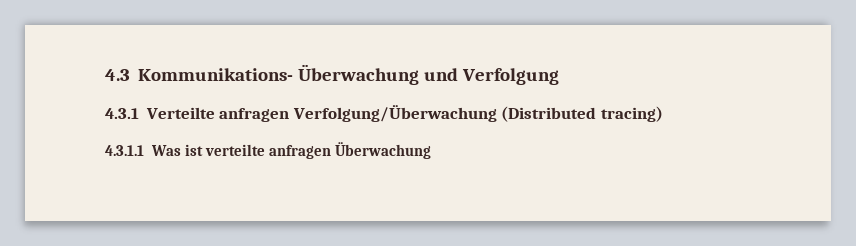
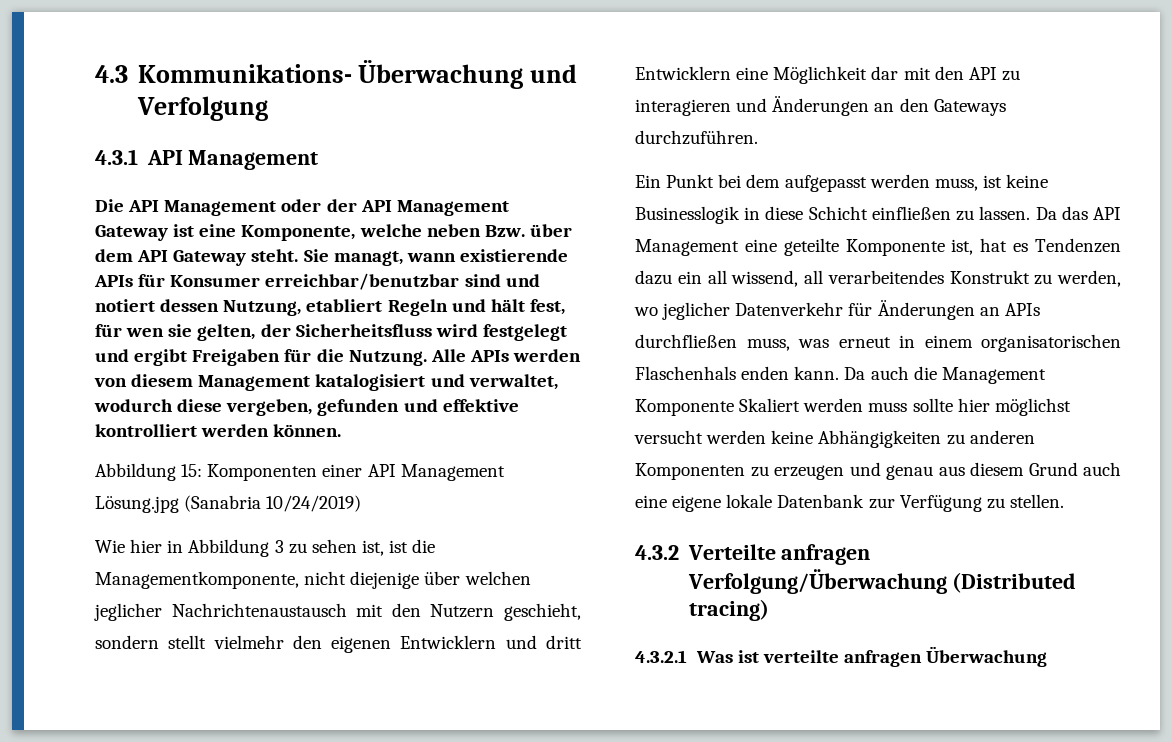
- 4.3.1 Verteilte anfragen Verfolgung/Überwachung (Distributed tracing)
+ 4.3.1 API Management
+ Die API Management oder der API Management Gateway ist eine Komponente, welche neben Bzw. über dem API Gateway steht. Sie managt, wann existierende APIs für Konsumer erreichbar/benutzbar sind und notiert dessen Nutzung, etabliert Regeln und hält fest, für wen sie gelten, der Sicherheitsfluss wird festgelegt und ergibt Freigaben für die Nutzung. Alle APIs werden von diesem Management katalogisiert und verwaltet, wodurch diese vergeben, gefunden und effektive kontrolliert werden können.
+ Abbildung 15: Komponenten einer API Management Lösung.jpg (Sanabria 10/24/2019)
+ Wie hier in Abbildung 3 zu sehen ist, ist die Managementkomponente, nicht diejenige über welchen jeglicher Nachrichtenaustausch mit den Nutzern geschieht, sondern stellt vielmehr den eigenen Entwicklern und dritt Entwicklern eine Möglichkeit dar mit den API zu interagieren und Änderungen an den Gateways durchzuführen.
+ Ein Punkt bei dem aufgepasst werden muss, ist keine Businesslogik in diese Schicht einfließen zu lassen. Da das API Management eine geteilte Komponente ist, hat es Tendenzen dazu ein all wissend, all verarbeitendes Konstrukt zu werden, wo jeglicher Datenverkehr für Änderungen an APIs durchfließen muss, was erneut in einem organisatorischen Flaschenhals enden kann. Da auch die Management Komponente Skaliert werden muss sollte hier möglichst versucht werden keine Abhängigkeiten zu anderen Komponenten zu erzeugen und genau aus diesem Grund auch eine eigene lokale Datenbank zur Verfügung zu stellen.
+ 4.3.2 Verteilte anfragen Verfolgung/Überwachung (Distributed tracing)
- 4.3.1.1 Was ist verteilte anfragen Überwachung
+ 4.3.2.1 Was ist verteilte anfragen Überwachung

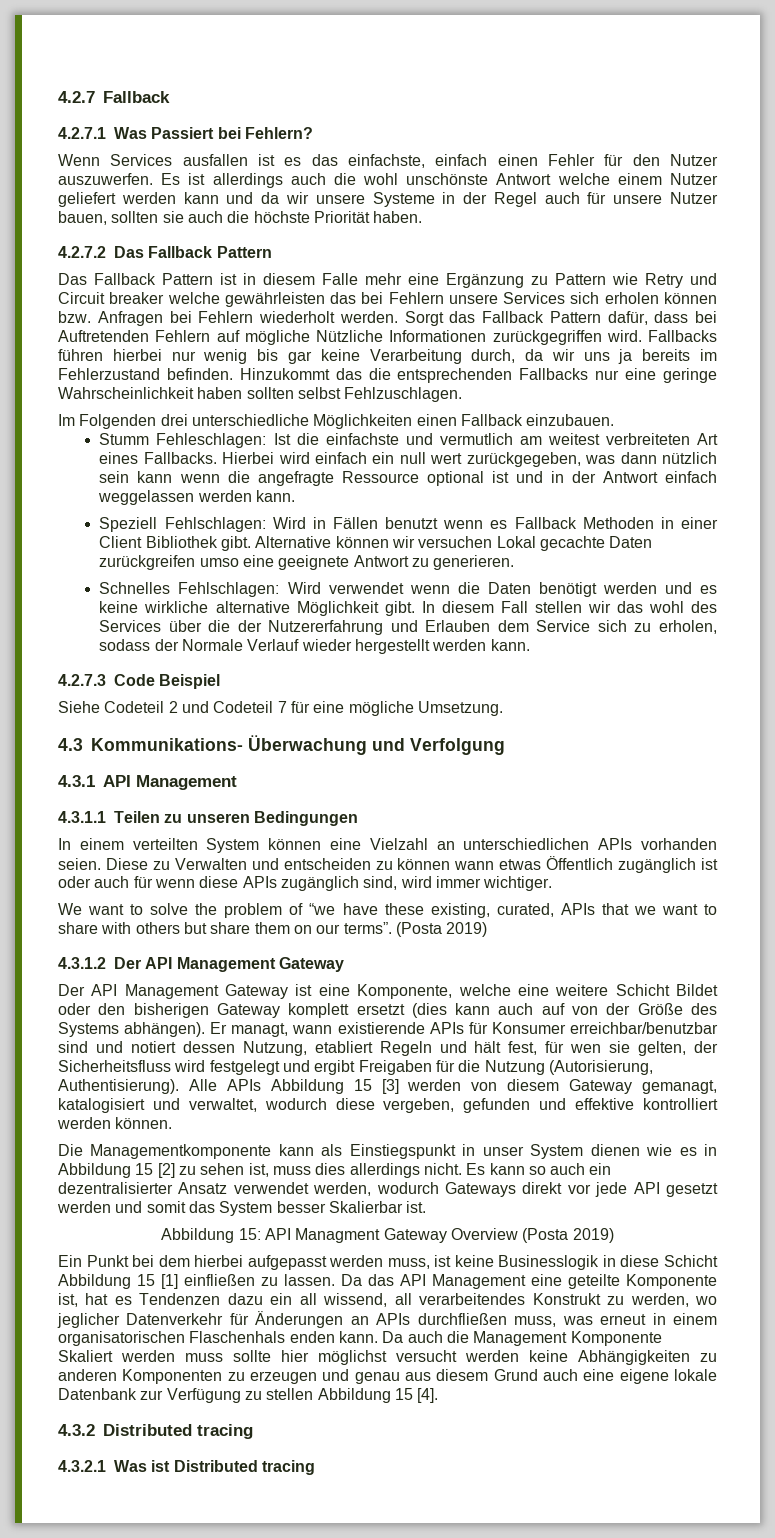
+ 4.2.7 Fallback
+ 4.2.7.1 Was Passiert bei Fehlern?
+ Wenn Services ausfallen ist es das einfachste, einfach einen Fehler für den Nutzer auszuwerfen. Es ist allerdings auch die wohl unschönste Antwort welche einem Nutzer geliefert werden kann und da wir unsere Systeme in der Regel auch für unsere Nutzer bauen, sollten sie auch die höchste Priorität haben.
+ 4.2.7.2 Das Fallback Pattern
+ Das Fallback Pattern ist in diesem Falle mehr eine Ergänzung zu Pattern wie Retry und Circuit breaker welche gewährleisten das bei Fehlern unsere Services sich erholen können bzw. Anfragen bei Fehlern wiederholt werden. Sorgt das Fallback Pattern dafür, dass bei Auftretenden Fehlern auf mögliche Nützliche Informationen zurückgegriffen wird. Fallbacks führen hierbei nur wenig bis gar keine Verarbeitung durch, da wir uns ja bereits im Fehlerzustand befinden. Hinzukommt das die entsprechenden Fallbacks nur eine geringe Wahrscheinlichkeit haben sollten selbst Fehlzuschlagen.
+ Im Folgenden drei unterschiedliche Möglichkeiten einen Fallback einzubauen.
+ Stumm Fehleschlagen: Ist die einfachste und vermutlich am weitest verbreiteten Art eines Fallbacks. Hierbei wird einfach ein null wert zurückgegeben, was dann nützlich sein kann wenn die angefragte Ressource optional ist und in der Antwort einfach weggelassen werden kann.
+ Speziell Fehlschlagen: Wird in Fällen benutzt wenn es Fallback Methoden in einer Client Bibliothek gibt. Alternative können wir versuchen Lokal gecachte Daten zurückgreifen umso eine geeignete Antwort zu generieren.
+ Schnelles Fehlschlagen: Wird verwendet wenn die Daten benötigt werden und es keine wirkliche alternative Möglichkeit gibt. In diesem Fall stellen wir das wohl des Services über die der Nutzererfahrung und Erlauben dem Service sich zu erholen, sodass der Normale Verlauf wieder hergestellt werden kann.
+ 4.2.7.3 Code Beispiel
+ Siehe Codeteil 2 und Codeteil 7 für eine mögliche Umsetzung.
- Die API Management oder der API Management Gateway ist eine Komponente, welche neben Bzw. über dem API Gateway steht. Sie managt, wann existierende APIs für Konsumer erreichbar/benutzbar sind und notiert dessen Nutzung, etabliert Regeln und hält fest, für wen sie gelten, der Sicherheitsfluss wird festgelegt und ergibt Freigaben für die Nutzung. Alle APIs werden von diesem Management katalogisiert und verwaltet, wodurch diese vergeben, gefunden und effektive kontrolliert werden können.
+ 4.3.1.1 Teilen zu unseren Bedingungen
+ In einem verteilten System können eine Vielzahl an unterschiedlichen APIs vorhanden seien. Diese zu Verwalten und entscheiden zu können wann etwas Öffentlich zugänglich ist oder auch für wenn diese APIs zugänglich sind, wird immer wichtiger.
+ We want to solve the problem of “we have these existing, curated, APIs that we want to share with others but share them on our terms”. (Posta 2019)
+ 4.3.1.2 Der API Management Gateway
+ Der API Management Gateway ist eine Komponente, welche eine weitere Schicht Bildet oder den bisherigen Gateway komplett ersetzt (dies kann auch auf von der Größe des Systems abhängen). Er managt, wann existierende APIs für Konsumer erreichbar/benutzbar sind und notiert dessen Nutzung, etabliert Regeln und hält fest, für wen sie gelten, der Sicherheitsfluss wird festgelegt und ergibt Freigaben für die Nutzung (Autorisierung, Authentisierung). Alle APIs Abbildung 15 [3] werden von diesem Gateway gemanagt, katalogisiert und verwaltet, wodurch diese vergeben, gefunden und effektive kontrolliert werden können.
- Abbildung 15: Komponenten einer API Management Lösung.jpg (Sanabria 10/24/2019)
- Wie hier in Abbildung 3 zu sehen ist, ist die Managementkomponente, nicht diejenige über welchen jeglicher Nachrichtenaustausch mit den Nutzern geschieht, sondern stellt vielmehr den eigenen Entwicklern und dritt Entwicklern eine Möglichkeit dar mit den API zu interagieren und Änderungen an den Gateways durchzuführen.
+ Die Managementkomponente kann als Einstiegspunkt in unser System dienen wie es in Abbildung 15 [2] zu sehen ist, muss dies allerdings nicht. Es kann so auch ein dezentralisierter Ansatz verwendet werden, wodurch Gateways direkt vor jede API gesetzt werden und somit das System besser Skalierbar ist.
+ Abbildung 15: API Managment Gateway Overview (Posta 2019)
- Ein Punkt bei dem aufgepasst werden muss, ist keine Businesslogik in diese Schicht einfließen zu lassen.
+ Ein Punkt bei dem hierbei aufgepasst werden muss, ist keine Businesslogik in diese Schicht Abbildung 15 [1] einfließen zu lassen.
- Da auch die Management Komponente Skaliert werden muss sollte hier möglichst versucht werden keine Abhängigkeiten zu anderen Komponenten zu erzeugen und genau aus diesem Grund auch eine eigene lokale Datenbank zur Verfügung zu stellen.
- 4.3.2 Verteilte anfragen Verfolgung/Überwachung (Distributed tracing)
+ Da auch die Management Komponente Skaliert werden muss sollte hier möglichst versucht werden keine Abhängigkeiten zu anderen Komponenten zu erzeugen und genau aus diesem Grund auch eine eigene lokale Datenbank zur Verfügung zu stellen Abbildung 15 [4].
+ 4.3.2 Distributed tracing
- 4.3.2.1 Was ist verteilte anfragen Überwachung
+ 4.3.2.1 Was ist Distributed tracing

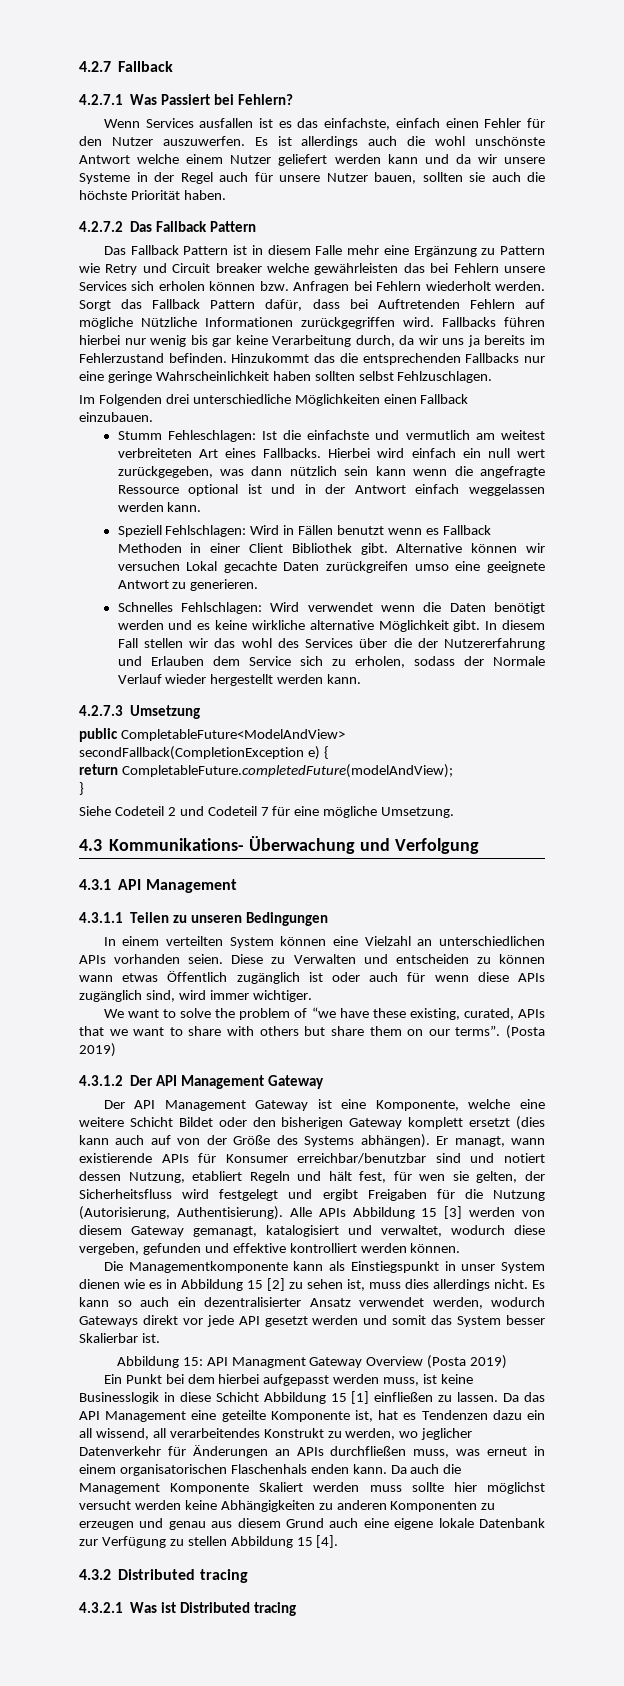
- 4.2.7.3 Code Beispiel
+ 4.2.7.3 Umsetzung
+ public CompletableFuture<ModelAndView> secondFallback(CompletionException e) {
+ return CompletableFuture.completedFuture(modelAndView);
+ }

